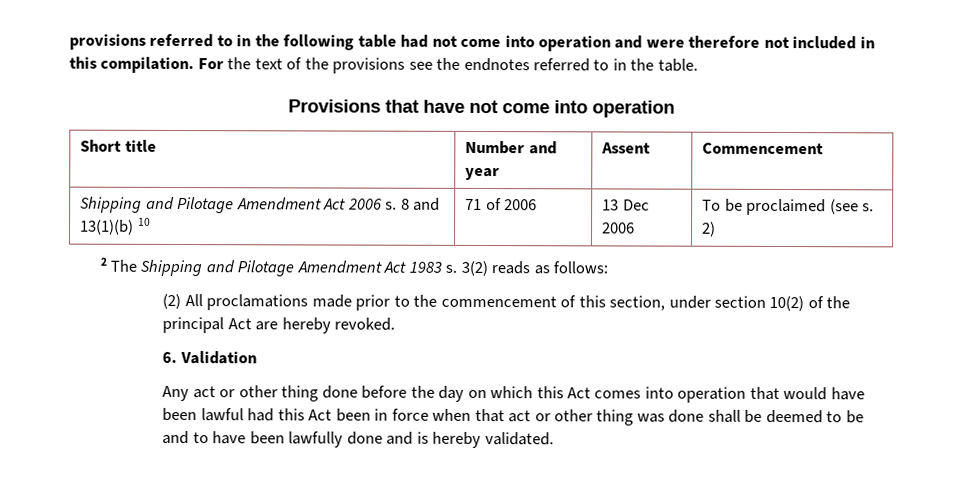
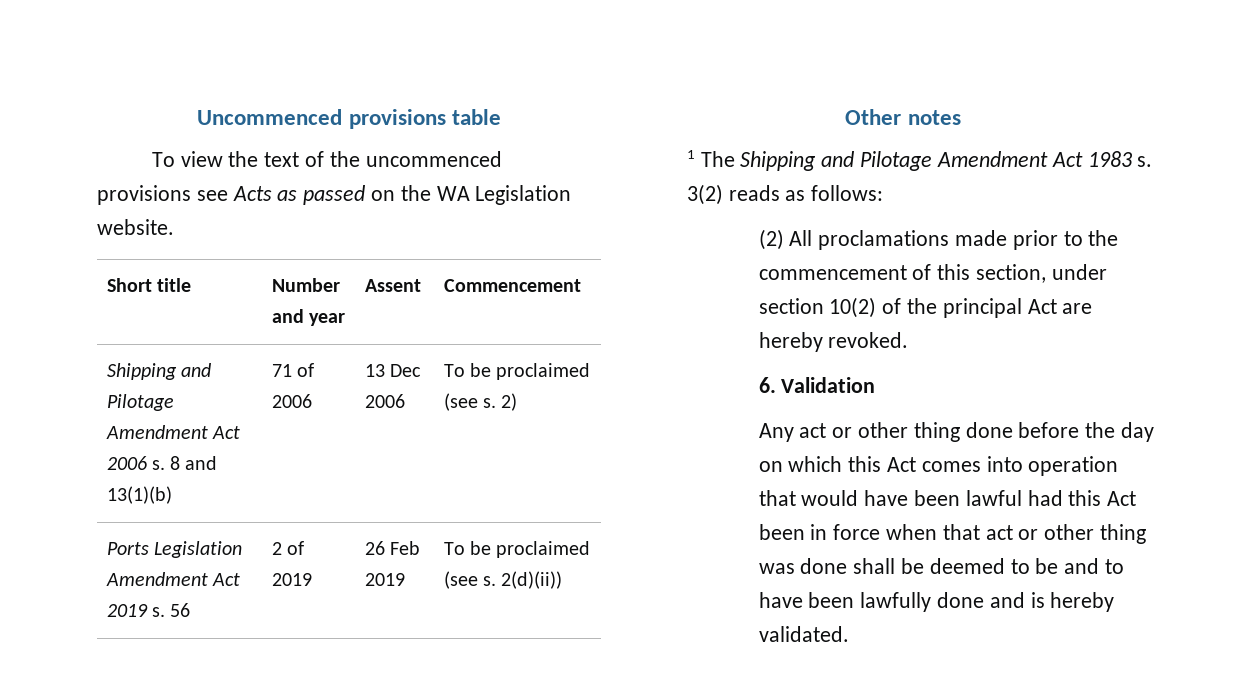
- provisions referred to in the following table had not come into operation and were therefore not included in this compilation. For the text of the provisions see the endnotes referred to in the table.
- Provisions that have not come into operation
+ Uncommenced provisions table
+ To view the text of the uncommenced provisions see Acts as passed on the WA Legislation website.
- Shipping and Pilotage Amendment Act 2006 s. 8 and 13(1)(b) 10 | 71 of 2006 | 13 Dec 2006 | To be proclaimed (see s. 2)
+ Shipping and Pilotage Amendment Act 2006 s. 8 and 13(1)(b) | 71 of 2006 | 13 Dec 2006 | To be proclaimed (see s. 2)
- 2 The Shipping and Pilotage Amendment Act 1983 s.
+ Ports Legislation Amendment Act 2019 s. 56 | 2 of 2019 | 26 Feb 2019 | To be proclaimed (see s. 2(d)(ii))
+ Other notes
+ 1 The Shipping and Pilotage Amendment Act 1983 s.

